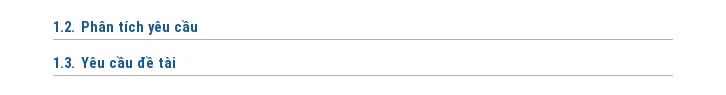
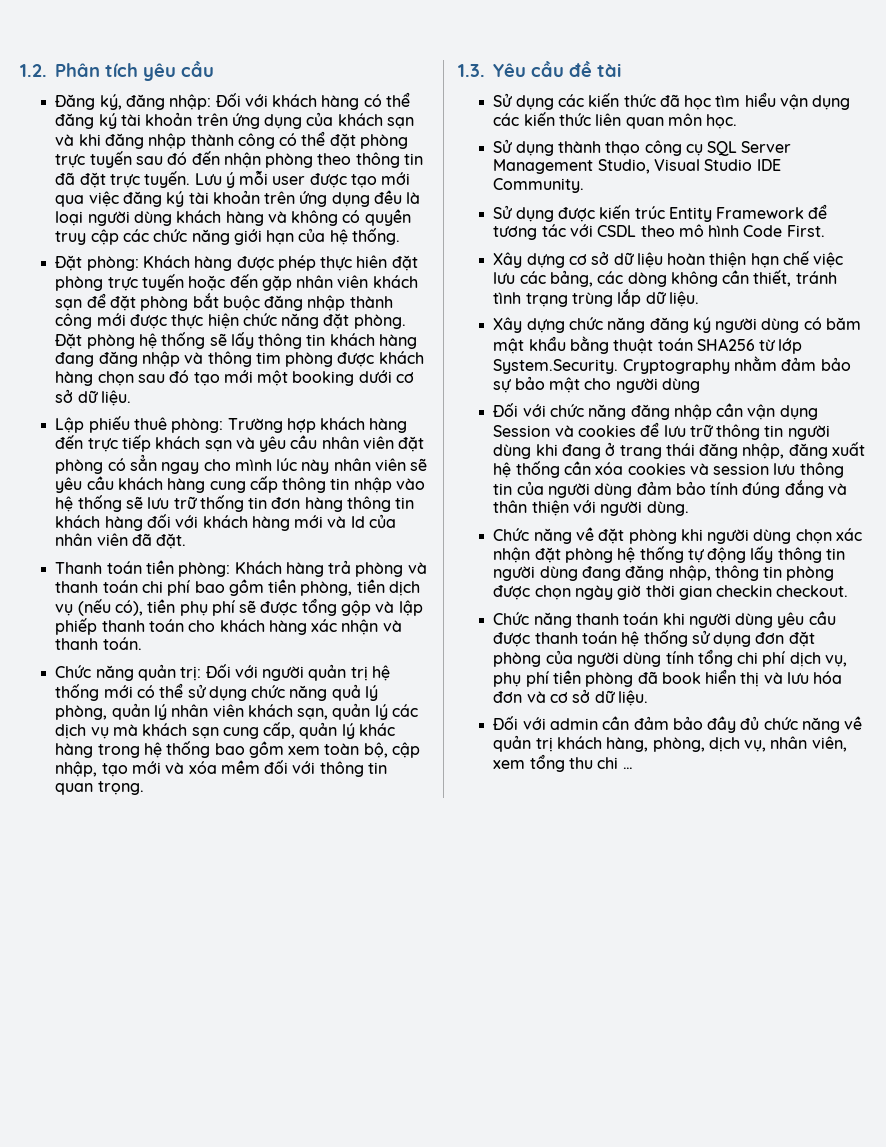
+ Đăng ký, đăng nhập: Đối với khách hàng có thể đăng ký tài khoản trên ứng dụng của khách sạn và khi đăng nhập thành công có thể đặt phòng trực tuyến sau đó đến nhận phòng theo thông tin đã đặt trực tuyến. Lưu ý mỗi user được tạo mới qua việc đăng ký tài khoản trên ứng dụng đều là loại người dùng khách hàng và không có quyền truy cập các chức năng giới hạn của hệ thống.
+ Đặt phòng: Khách hàng được phép thực hiên đặt phòng trực tuyến hoặc đến gặp nhân viên khách sạn để đặt phòng bắt buộc đăng nhập thành công mới được thực hiện chức năng đặt phòng. Đặt phòng hệ thống sẽ lấy thông tin khách hàng đang đăng nhập và thông tim phòng được khách hàng chọn sau đó tạo mới một booking dưới cơ sở dữ liệu.
+ Lập phiếu thuê phòng: Trường hợp khách hàng đến trực tiếp khách sạn và yêu cầu nhân viên đặt phòng có sẳn ngay cho mình lúc này nhân viên sẽ yêu cầu khách hàng cung cấp thông tin nhập vào hệ thống sẽ lưu trữ thống tin đơn hàng thông tin khách hàng đối với khách hàng mới và Id của nhân viên đã đặt.
+ Thanh toán tiền phòng: Khách hàng trả phòng và thanh toán chi phí bao gồm tiền phòng, tiền dịch vụ (nếu có), tiền phụ phí sẽ được tổng gộp và lập phiếp thanh toán cho khách hàng xác nhận và thanh toán.
+ Chức năng quản trị: Đối với người quản trị hệ thống mới có thể sử dụng chức năng quả lý phòng, quản lý nhân viên khách sạn, quản lý các dịch vụ mà khách sạn cung cấp, quản lý khác hàng trong hệ thống bao gồm xem toàn bộ, cập nhập, tạo mới và xóa mềm đối với thông tin quan trọng.
+ Sử dụng các kiến thức đã học tìm hiểu vận dụng các kiến thức liên quan môn học.
+ Sử dụng thành thạo công cụ SQL Server Management Studio, Visual Studio IDE Community.
+ Sử dụng được kiến trúc Entity Framework để tương tác với CSDL theo mô hình Code First.
+ Xây dựng cơ sở dữ liệu hoàn thiện hạn chế việc lưu các bảng, các dòng không cần thiết, tránh tình trạng trùng lắp dữ liệu.
+ Xây dựng chức năng đăng ký người dùng có băm mật khẩu bằng thuật toán SHA256 từ lớp System.Security. Cryptography nhằm đảm bảo sự bảo mật cho người dùng
+ Đối với chức năng đăng nhập cần vận dụng Session và cookies để lưu trữ thông tin người dùng khi đang ở trang thái đăng nhập, đăng xuất hệ thống cần xóa cookies và session lưu thông tin của người dùng đảm bảo tính đúng đắng và thân thiện với người dùng.
+ Chức năng về đặt phòng khi người dùng chọn xác nhận đặt phòng hệ thống tự động lấy thông tin người dùng đang đăng nhập, thông tin phòng được chọn ngày giờ thời gian checkin checkout.
+ Chức năng thanh toán khi người dùng yêu cầu được thanh toán hệ thống sử dụng đơn đặt phòng của người dùng tính tổng chi phí dịch vụ, phụ phí tiền phòng đã book hiển thị và lưu hóa đơn và cơ sở dữ liệu.
+ Đối với admin cần đảm bảo đầy đủ chức năng về quản trị khách hàng, phòng, dịch vụ, nhân viên, xem tổng thu chi …

